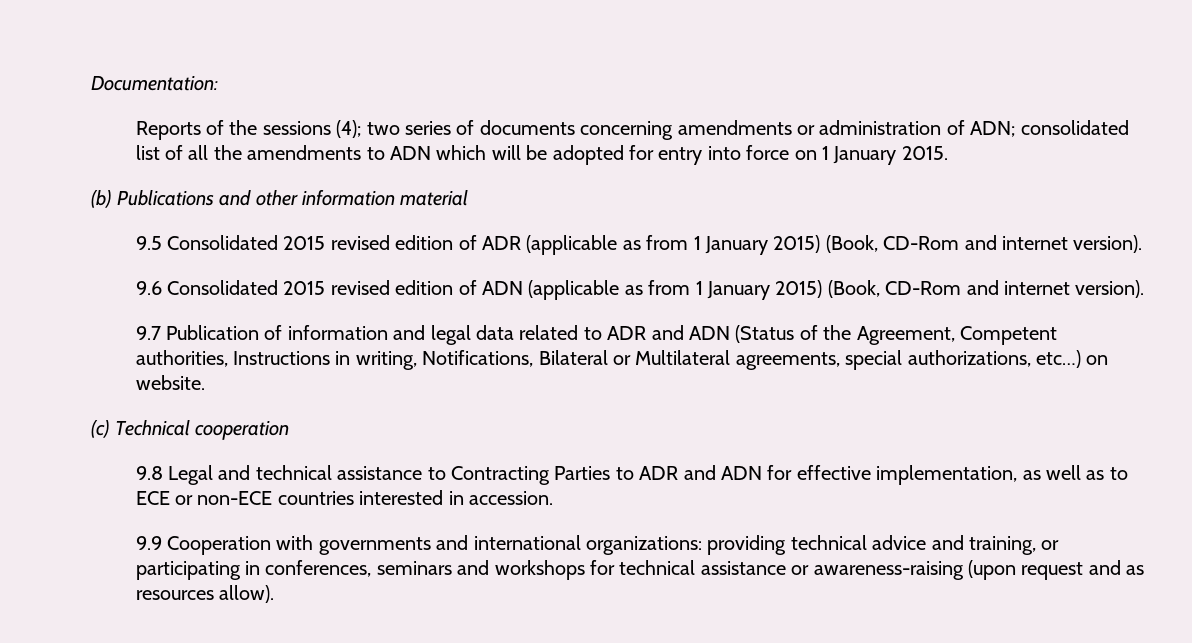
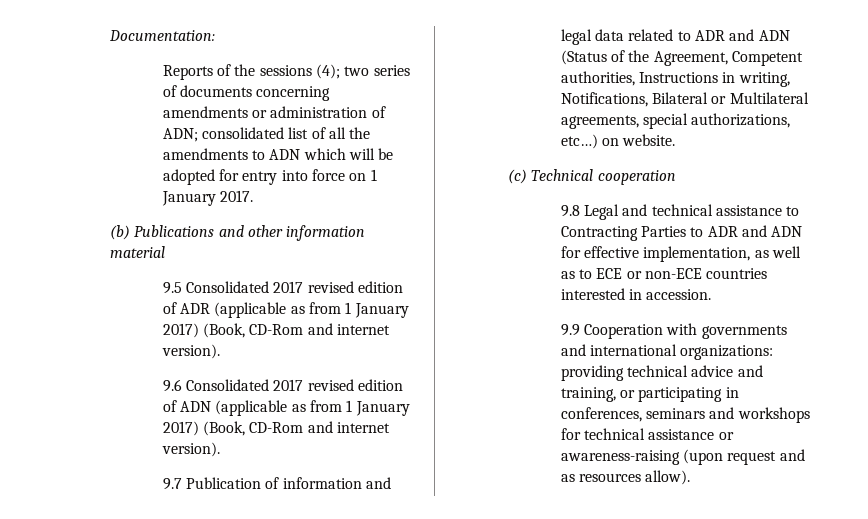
- Reports of the sessions (4); two series of documents concerning amendments or administration of ADN; consolidated list of all the amendments to ADN which will be adopted for entry into force on 1 January 2015.
+ Reports of the sessions (4); two series of documents concerning amendments or administration of ADN; consolidated list of all the amendments to ADN which will be adopted for entry into force on 1 January 2017.
- 9.5 Consolidated 2015 revised edition of ADR (applicable as from 1 January 2015) (Book, CD-Rom and internet version).
+ 9.5 Consolidated 2017 revised edition of ADR (applicable as from 1 January 2017) (Book, CD-Rom and internet version).
- 9.6 Consolidated 2015 revised edition of ADN (applicable as from 1 January 2015) (Book, CD-Rom and internet version).
+ 9.6 Consolidated 2017 revised edition of ADN (applicable as from 1 January 2017) (Book, CD-Rom and internet version).

